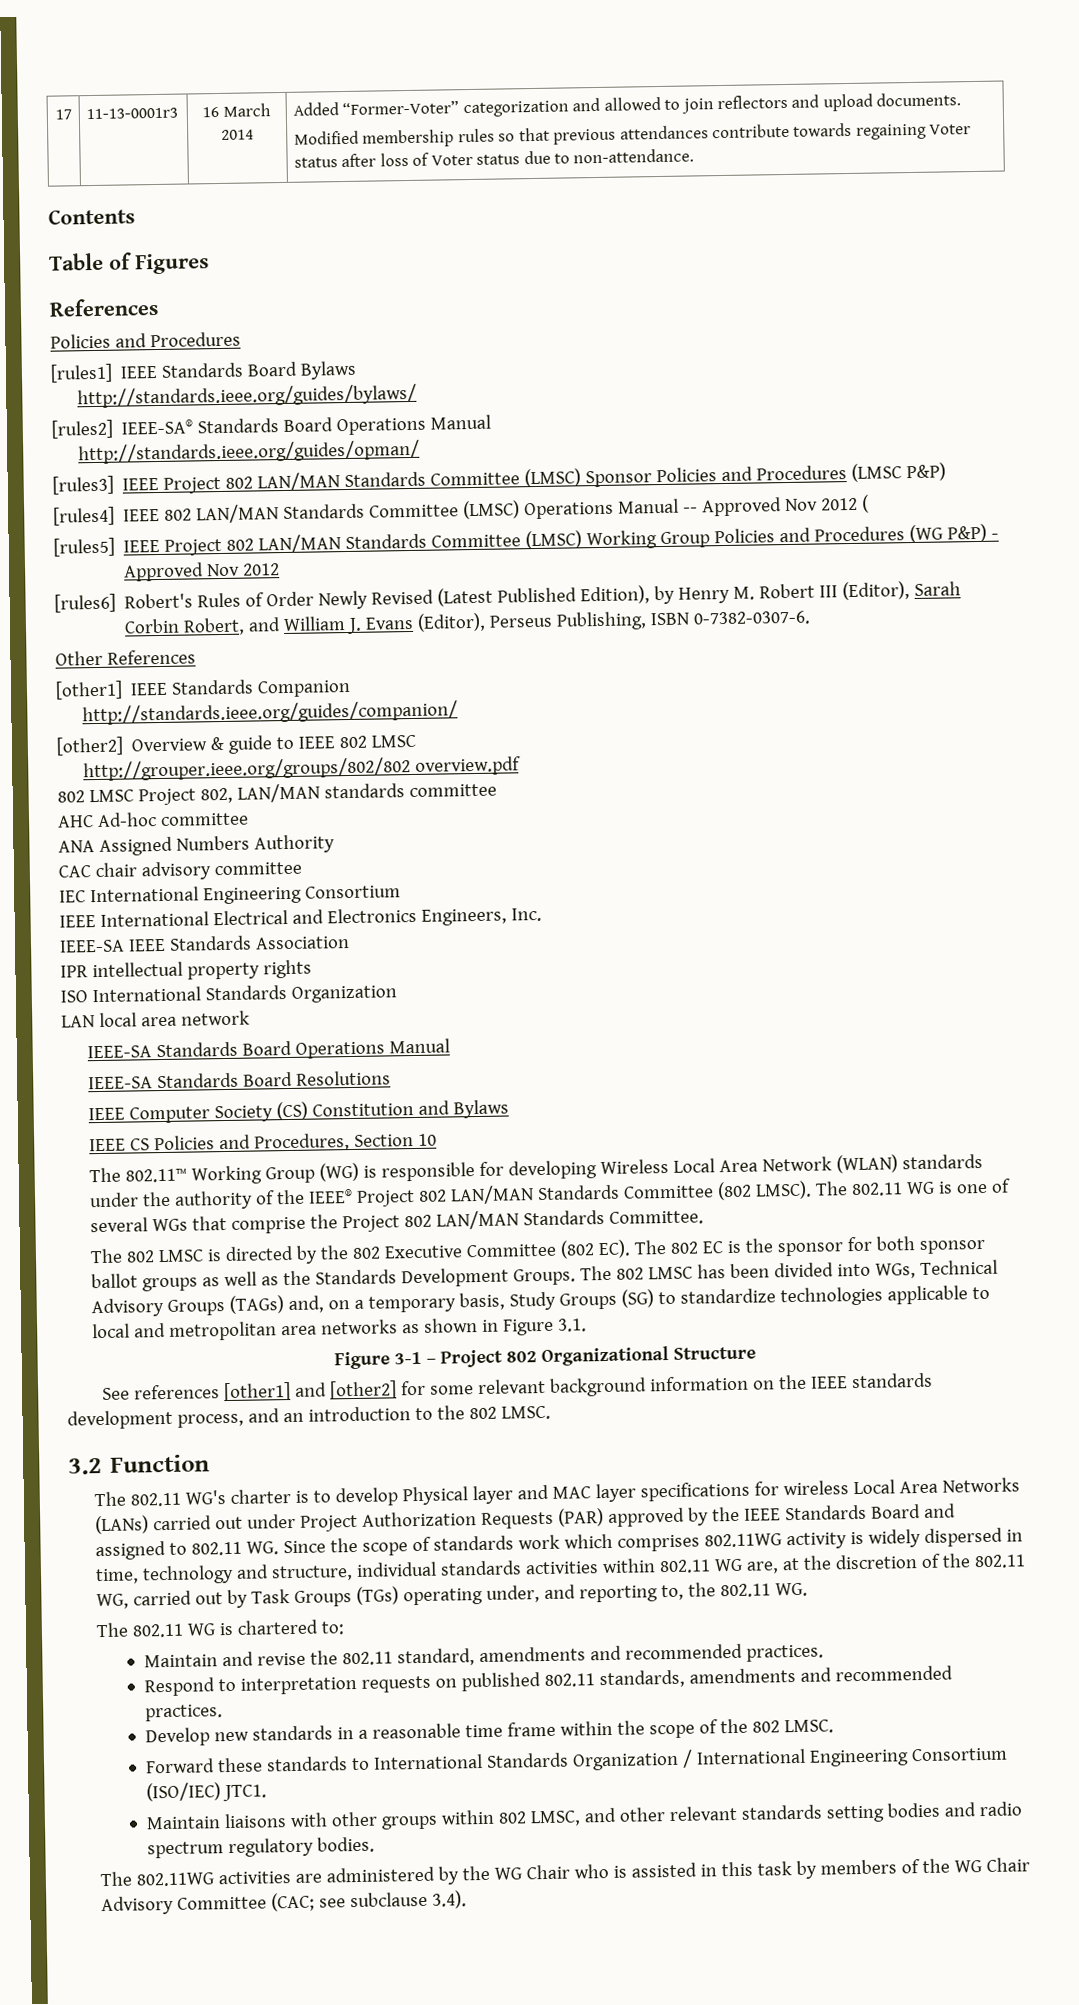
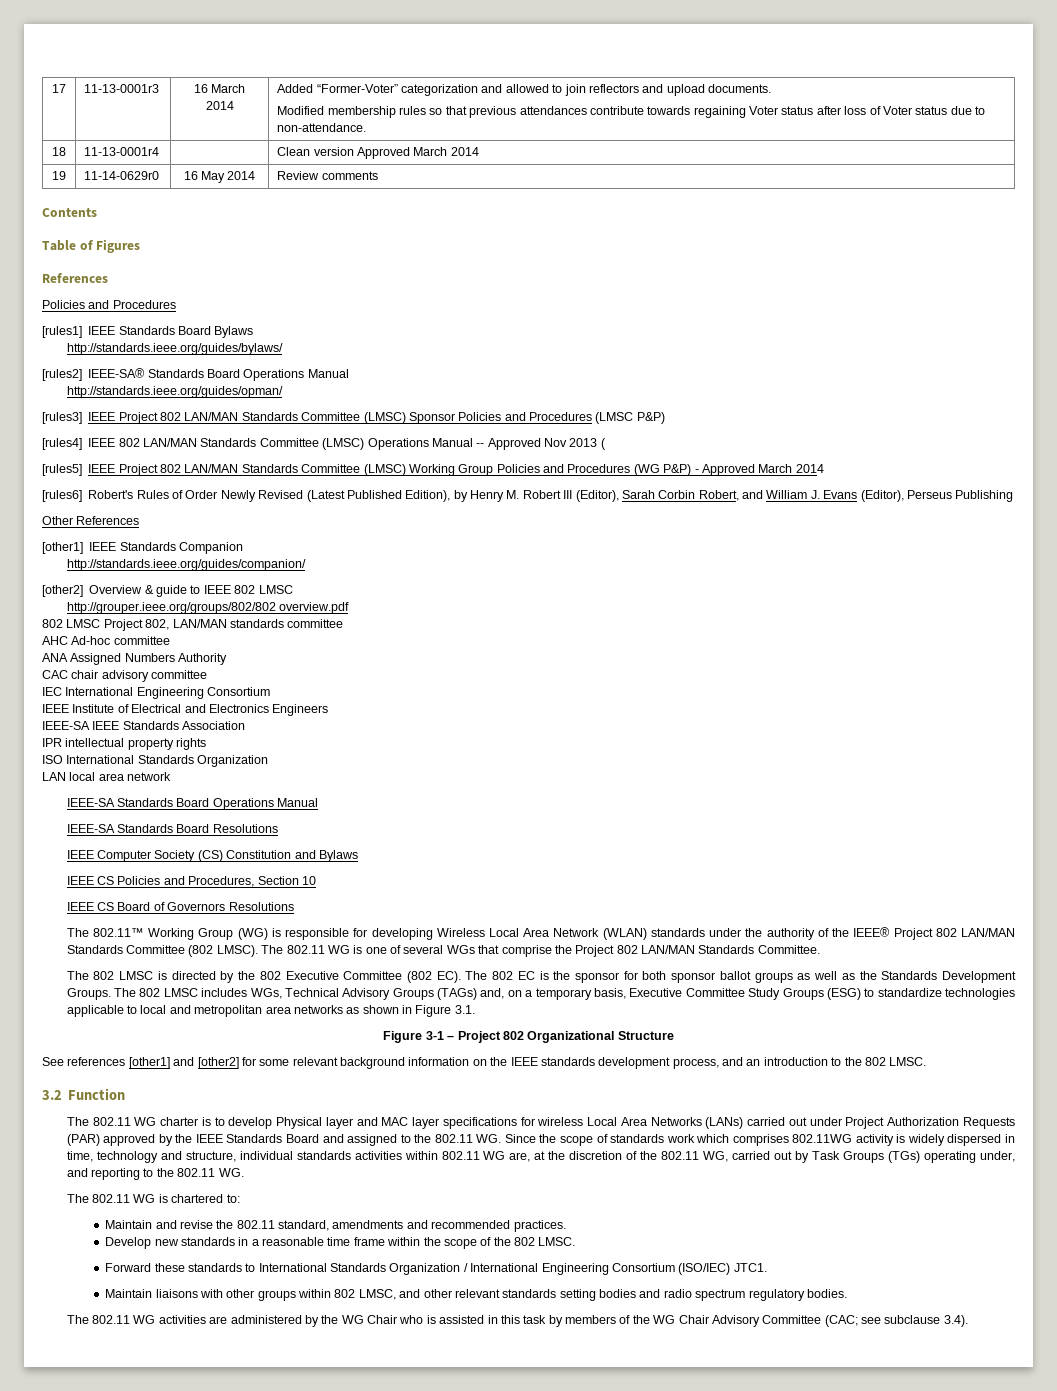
+ 18 | 11-13-0001r4 | | Clean version Approved March 2014
+ 19 | 11-14-0629r0 | 16 May 2014 | Review comments
- [rules4] IEEE 802 LAN/MAN Standards Committee (LMSC) Operations Manual -- Approved Nov 2012 (
+ [rules4] IEEE 802 LAN/MAN Standards Committee (LMSC) Operations Manual -- Approved Nov 2013 (
- [rules5] IEEE Project 802 LAN/MAN Standards Committee (LMSC) Working Group Policies and Procedures (WG P&P) - Approved Nov 2012
+ [rules5] IEEE Project 802 LAN/MAN Standards Committee (LMSC) Working Group Policies and Procedures (WG P&P) - Approved March 2014
- [rules6] Robert's Rules of Order Newly Revised (Latest Published Edition), by Henry M. Robert III (Editor), Sarah Corbin Robert, and William J. Evans (Editor), Perseus Publishing, ISBN 0-7382-0307-6.
+ [rules6] Robert's Rules of Order Newly Revised (Latest Published Edition), by Henry M. Robert III (Editor), Sarah Corbin Robert, and William J. Evans (Editor), Perseus Publishing
- IEEE International Electrical and Electronics Engineers, Inc.
+ IEEE Institute of Electrical and Electronics Engineers
+ IEEE CS Board of Governors Resolutions
- The 802 LMSC has been divided into WGs, Technical Advisory Groups (TAGs) and, on a temporary basis, Study Groups (SG) to standardize technologies applicable to local and metropolitan area networks as shown in Figure 3.1.
+ The 802 LMSC includes WGs, Technical Advisory Groups (TAGs) and, on a temporary basis, Executive Committee Study Groups (ESG) to standardize technologies applicable to local and metropolitan area networks as shown in Figure 3.1.
- The 802.11 WG's charter is to develop Physical layer and MAC layer specifications for wireless Local Area Networks (LANs) carried out under Project Authorization Requests (PAR) approved by the IEEE Standards Board and assigned to 802.11 WG. Since the scope of standards work which comprises 802.11WG activity is widely dispersed in time, technology and structure, individual standards activities within 802.11 WG are, at the discretion of the 802.11 WG, carried out by Task Groups (TGs) operating under, and reporting to, the 802.11 WG.
+ The 802.11 WG charter is to develop Physical layer and MAC layer specifications for wireless Local Area Networks (LANs) carried out under Project Authorization Requests (PAR) approved by the IEEE Standards Board and assigned to the 802.11 WG. Since the scope of standards work which comprises 802.11WG activity is widely dispersed in time, technology and structure, individual standards activities within 802.11 WG are, at the discretion of the 802.11 WG, carried out by Task Groups (TGs) operating under, and reporting to the 802.11 WG.
- Respond to interpretation requests on published 802.11 standards, amendments and recommended practices.
- The 802.11WG activities are administered by the WG Chair who is assisted in this task by members of the WG Chair Advisory Committee (CAC; see subclause 3.4).
+ The 802.11 WG activities are administered by the WG Chair who is assisted in this task by members of the WG Chair Advisory Committee (CAC; see subclause 3.4).

